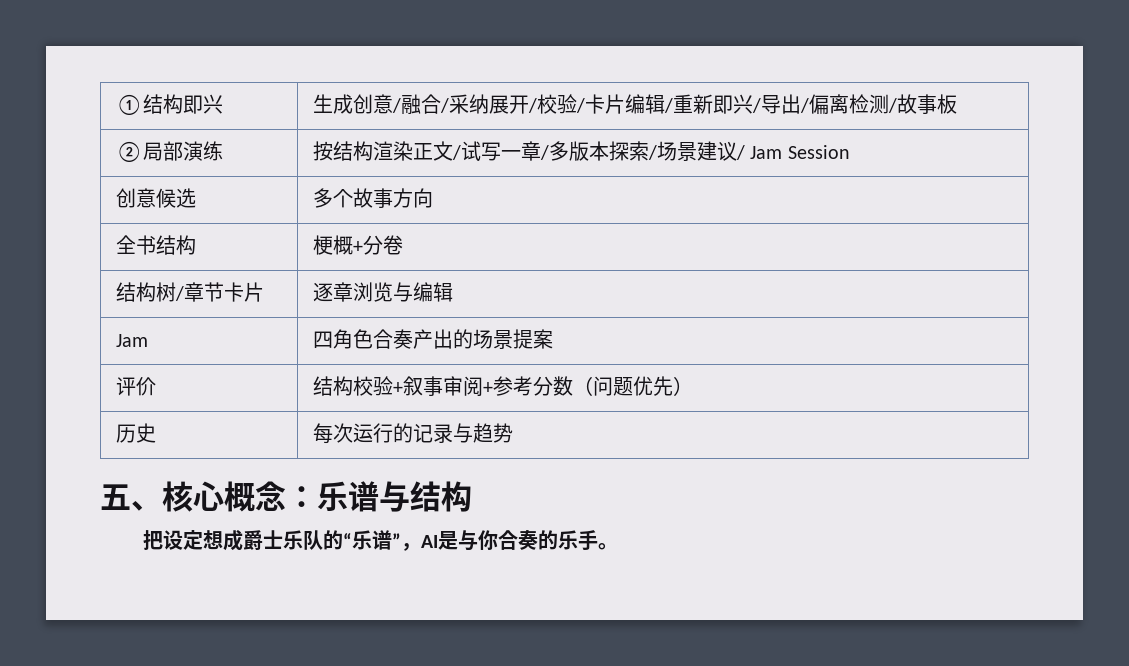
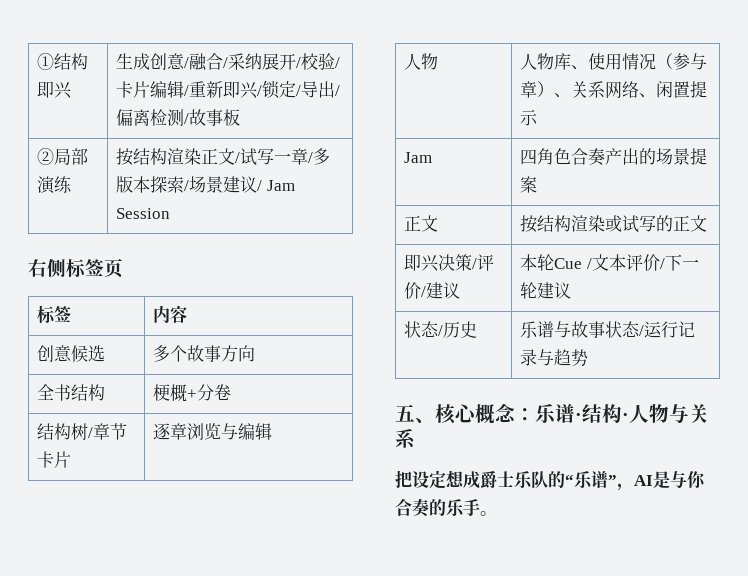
- ①结构即兴 | 生成创意/融合/采纳展开/校验/卡片编辑/重新即兴/导出/偏离检测/故事板
+ ①结构即兴 | 生成创意/融合/采纳展开/校验/卡片编辑/重新即兴/锁定/导出/偏离检测/故事板
+ 右侧标签页
+ 标签 | 内容
+ 人物 | 人物库、使用情况（参与章）、关系网络、闲置提示
- 评价 | 结构校验+叙事审阅+参考分数（问题优先）
- 历史 | 每次运行的记录与趋势
+ 正文 | 按结构渲染或试写的正文
+ 即兴决策/评价/建议 | 本轮Cue /文本评价/下一轮建议
+ 状态/历史 | 乐谱与故事状态/运行记录与趋势
- 五、核心概念：乐谱与结构
+ 五、核心概念：乐谱·结构·人物与关系

